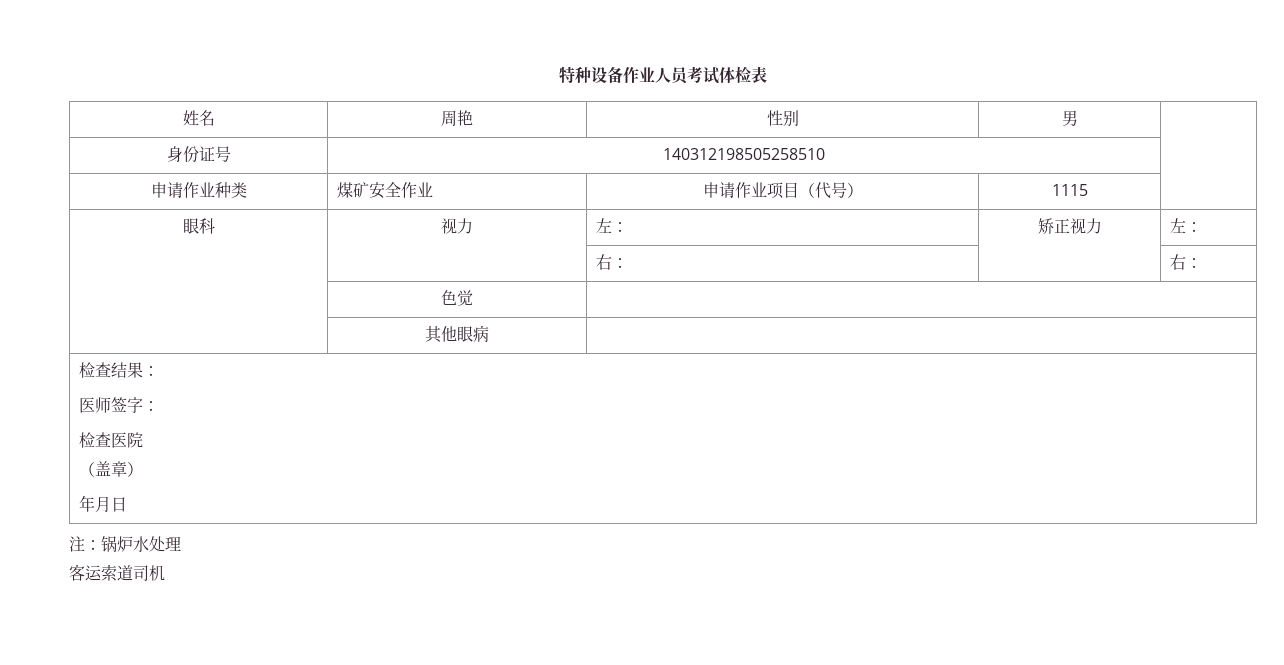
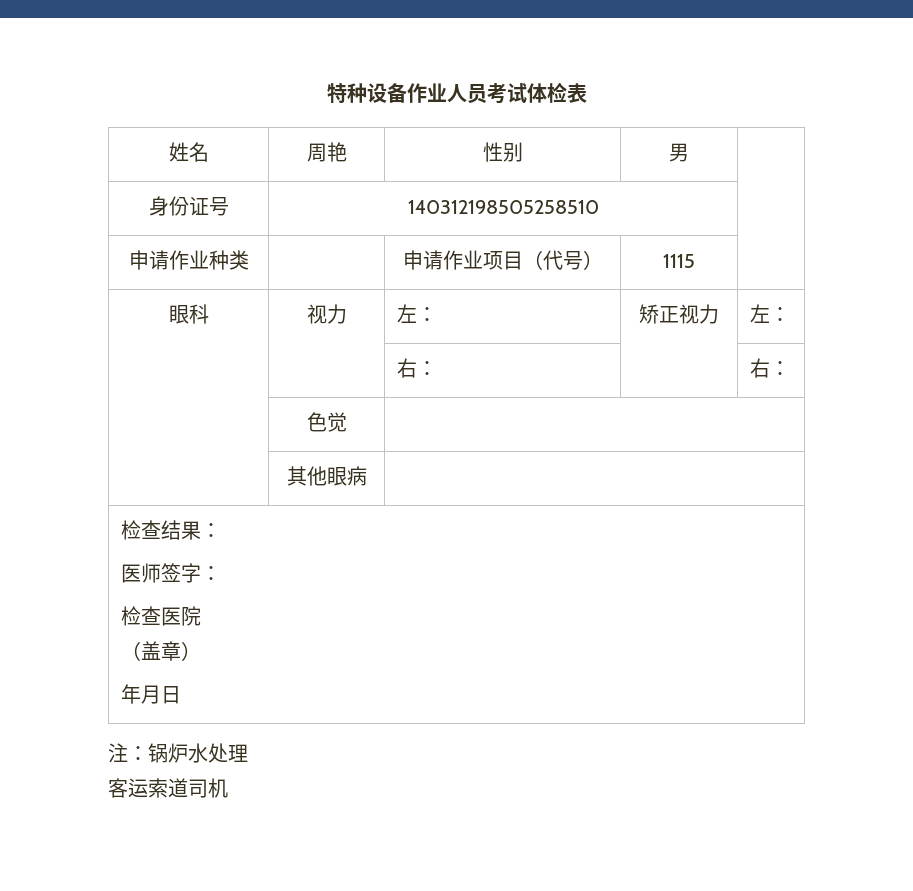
- 申请作业种类 | 煤矿安全作业 | 申请作业项目（代号） | 1115 |
+ 申请作业种类 | | 申请作业项目（代号） | 1115 |

